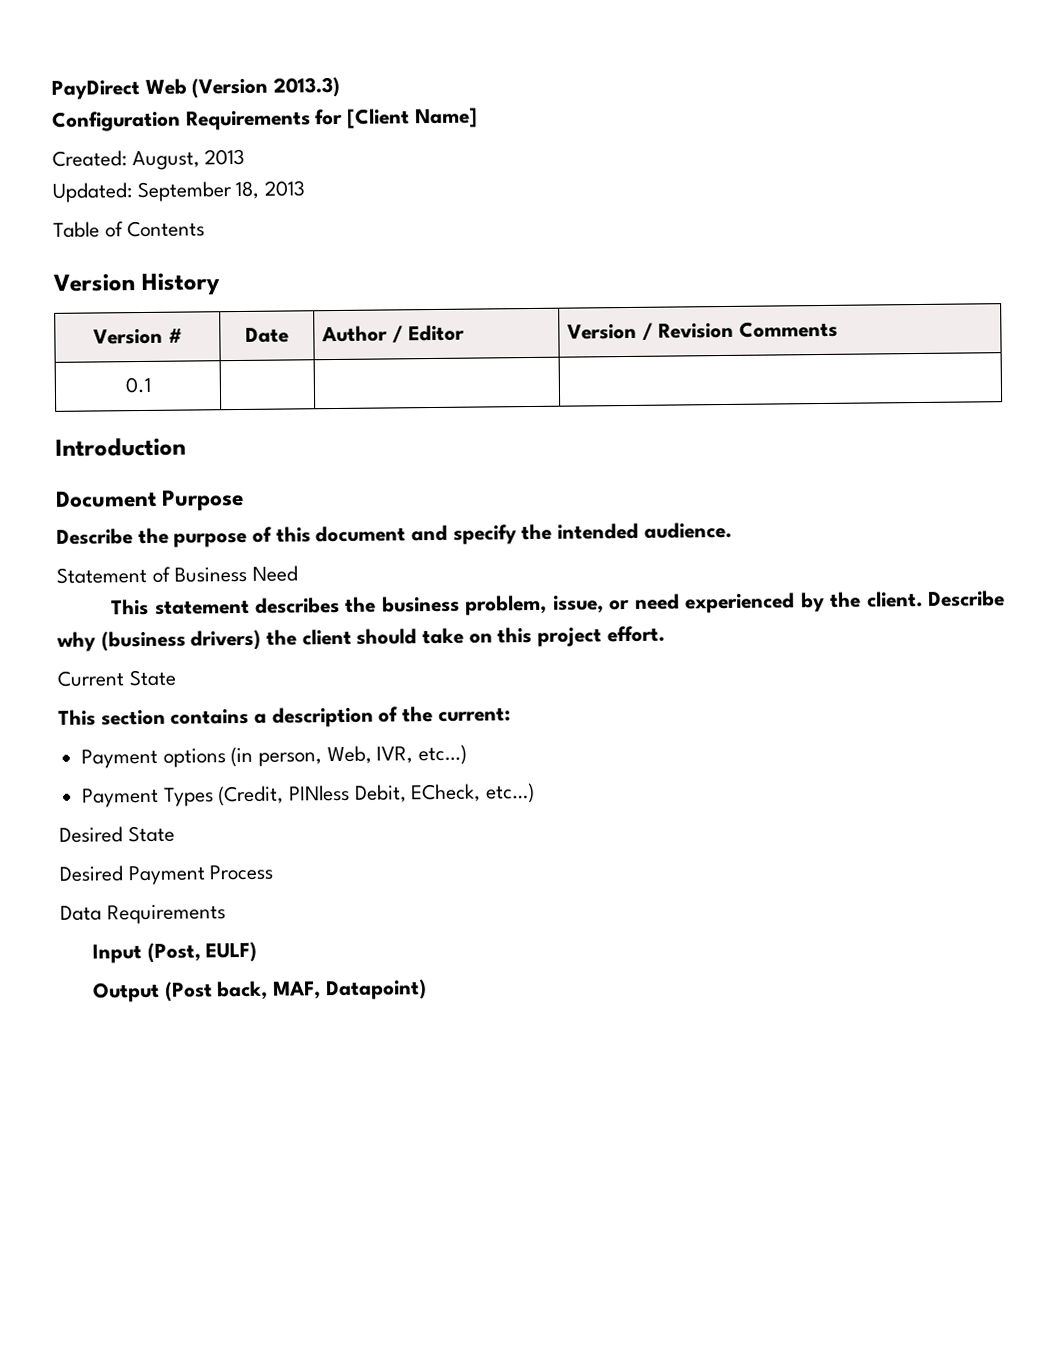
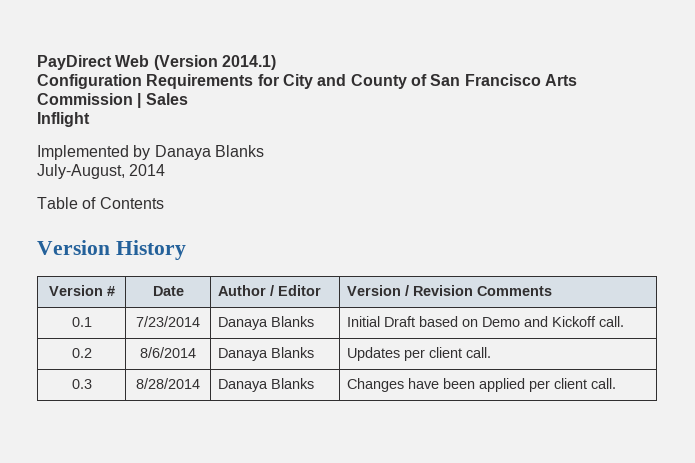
- PayDirect Web (Version 2013.3)
+ PayDirect Web (Version 2014.1)
- Configuration Requirements for [Client Name]
- Created: August, 2013
- Updated: September 18, 2013
+ Configuration Requirements for City and County of San Francisco Arts Commission | Sales
+ Inflight
+ Implemented by Danaya Blanks
+ July-August, 2014
- 0.1 | | |
- Introduction
- Document Purpose
- Describe the purpose of this document and specify the intended audience.
- Statement of Business Need
- This statement describes the business problem, issue, or need experienced by the client. Describe why (business drivers) the client should take on this project effort.
- Current State
- This section contains a description of the current:
- Payment options (in person, Web, IVR, etc…)
- Payment Types (Credit, PINless Debit, ECheck, etc…)
- Desired State
- Desired Payment Process
- Data Requirements
- Input (Post, EULF)
- Output (Post back, MAF, Datapoint)
+ 0.1 | 7/23/2014 | Danaya Blanks | Initial Draft based on Demo and Kickoff call.
+ 0.2 | 8/6/2014 | Danaya Blanks | Updates per client call.
+ 0.3 | 8/28/2014 | Danaya Blanks | Changes have been applied per client call.

